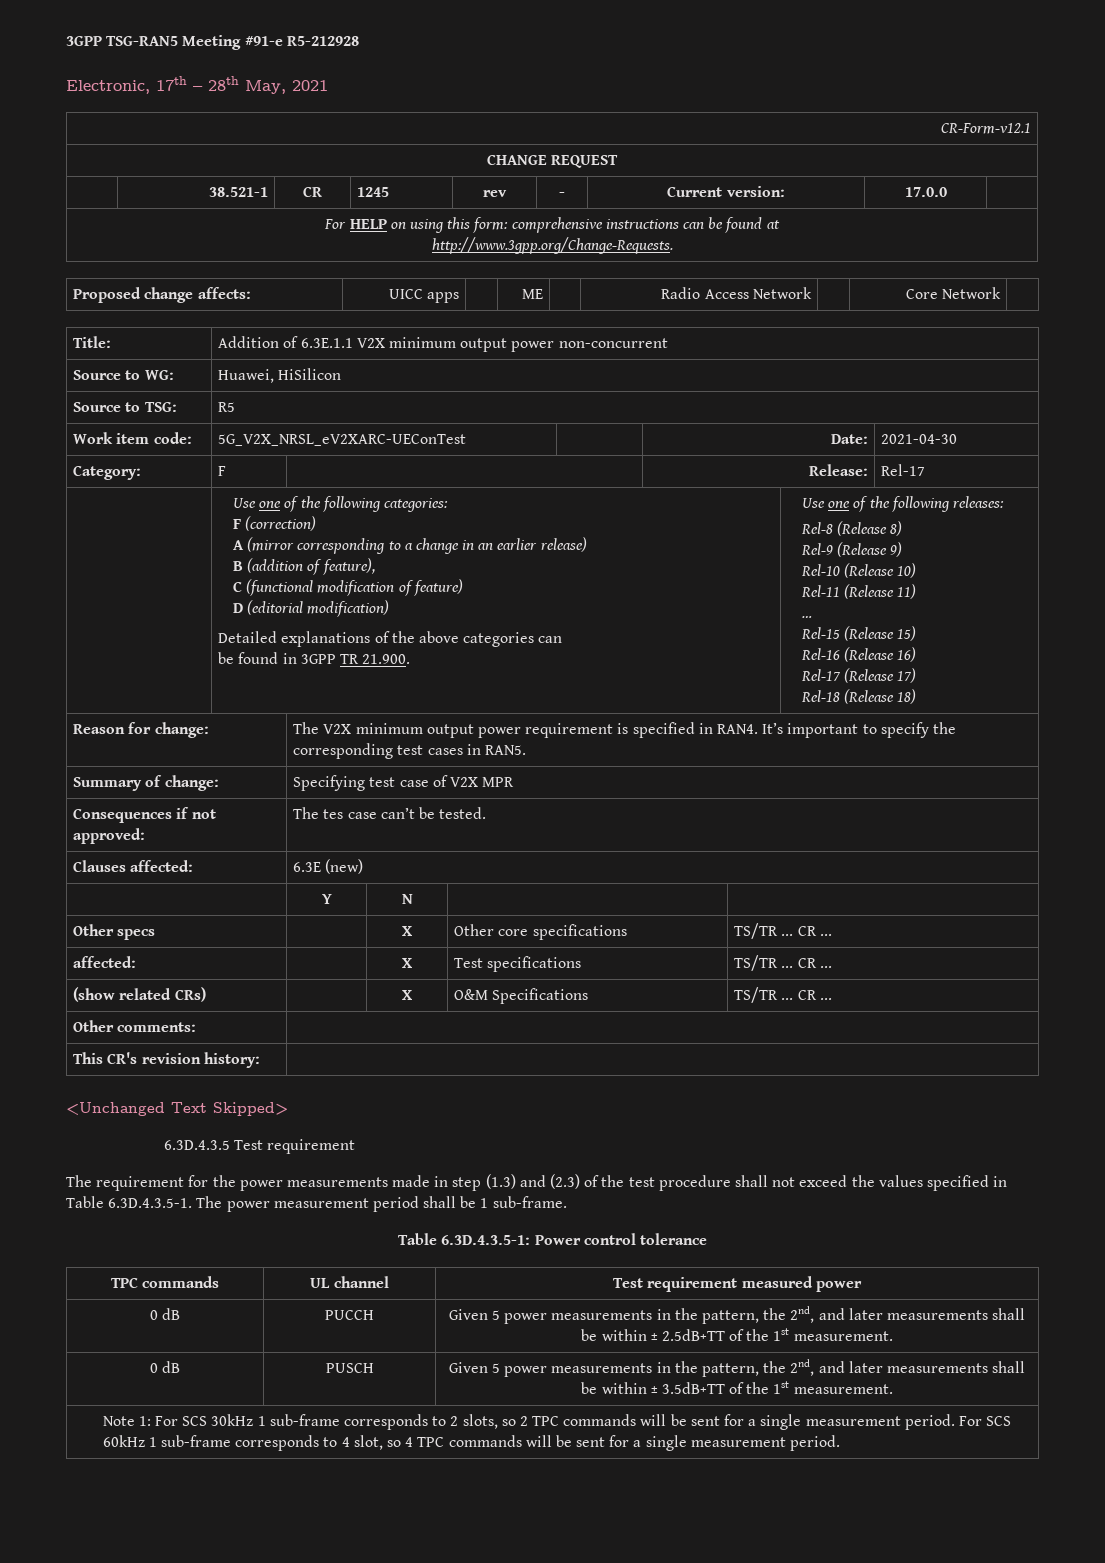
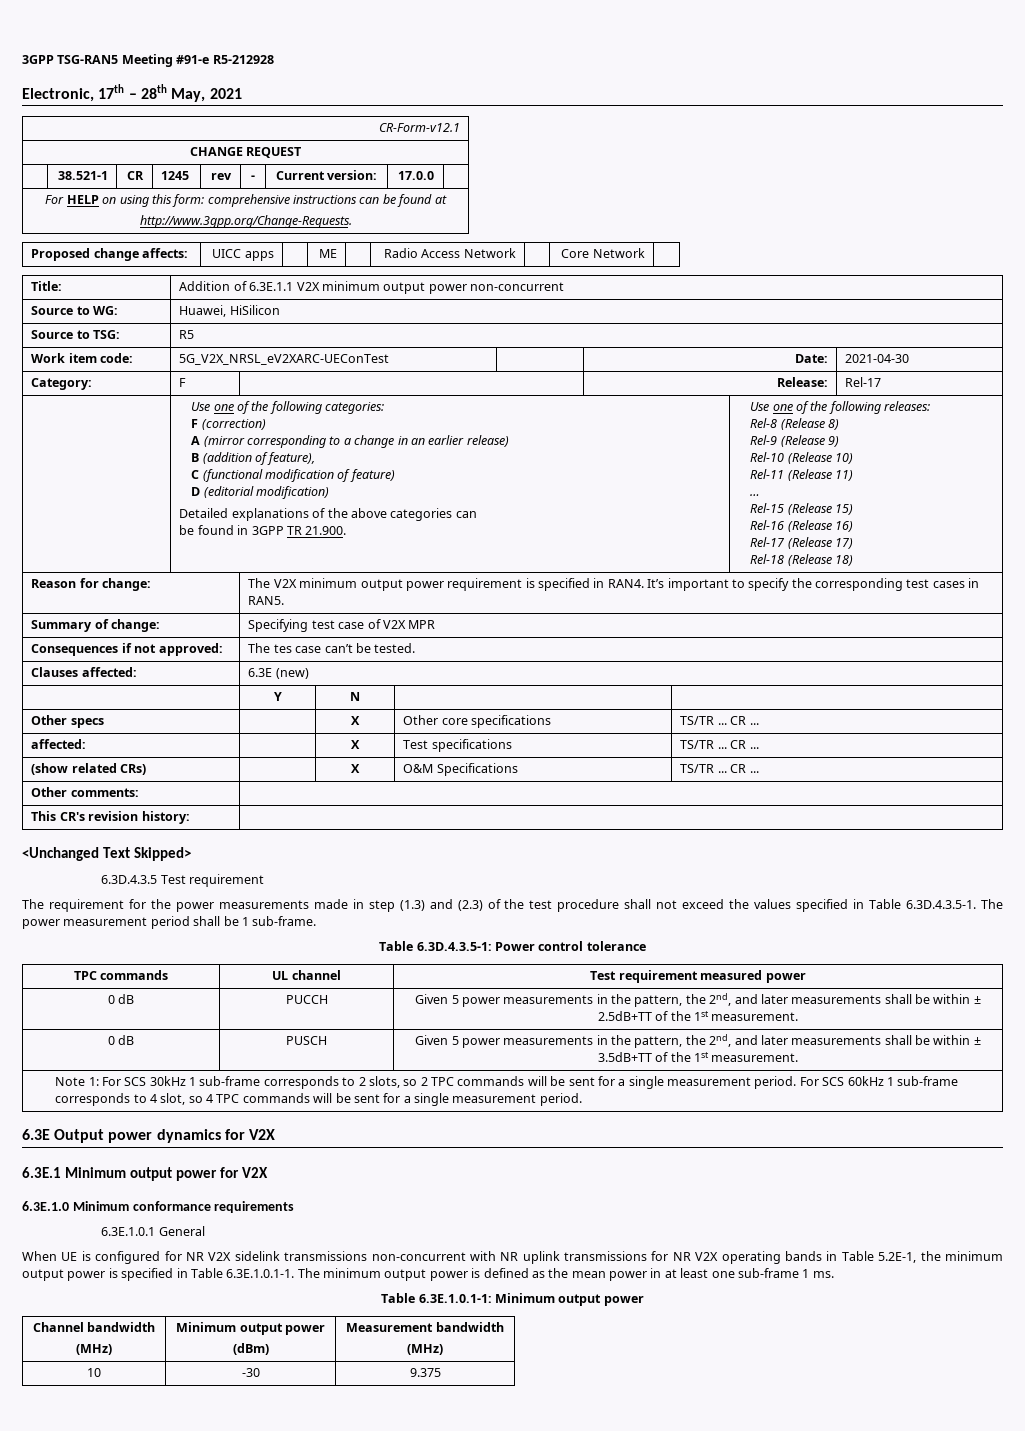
+ 6.3E Output power dynamics for V2X
+ 6.3E.1 Minimum output power for V2X
+ 6.3E.1.0 Minimum conformance requirements
+ 6.3E.1.0.1 General
+ When UE is configured for NR V2X sidelink transmissions non-concurrent with NR uplink transmissions for NR V2X operating bands in Table 5.2E-1, the minimum output power is specified in Table 6.3E.1.0.1-1. The minimum output power is defined as the mean power in at least one sub-frame 1 ms.
+ Table 6.3E.1.0.1-1: Minimum output power
+ Channel bandwidth
+ (MHz) | Minimum output power
+ (dBm) | Measurement bandwidth
+ (MHz)
+ 10 | -30 | 9.375

